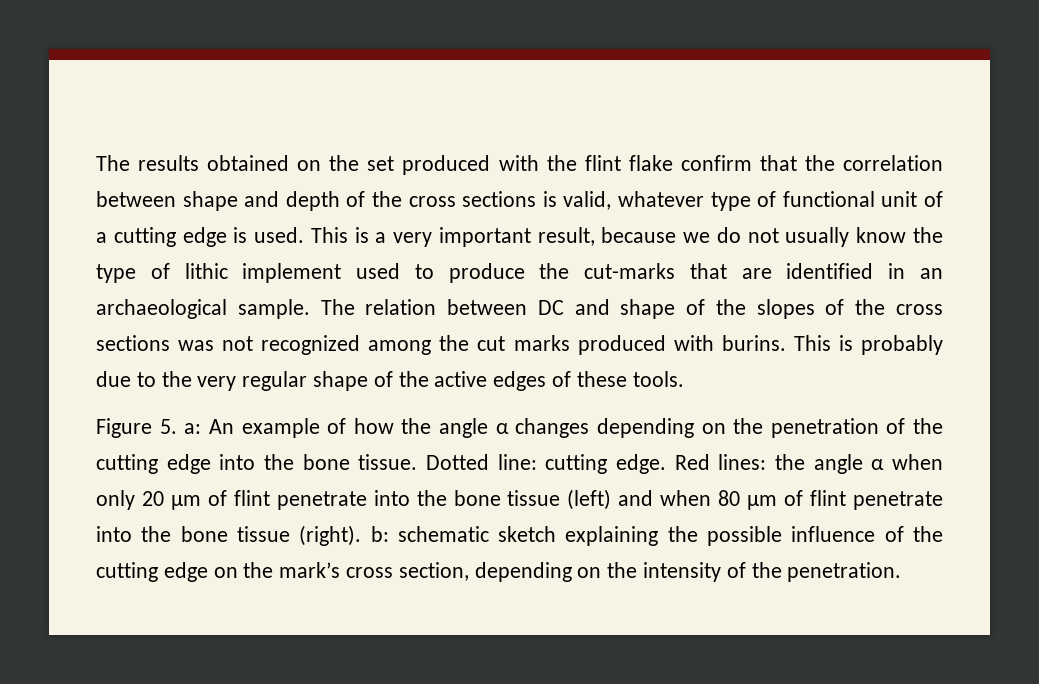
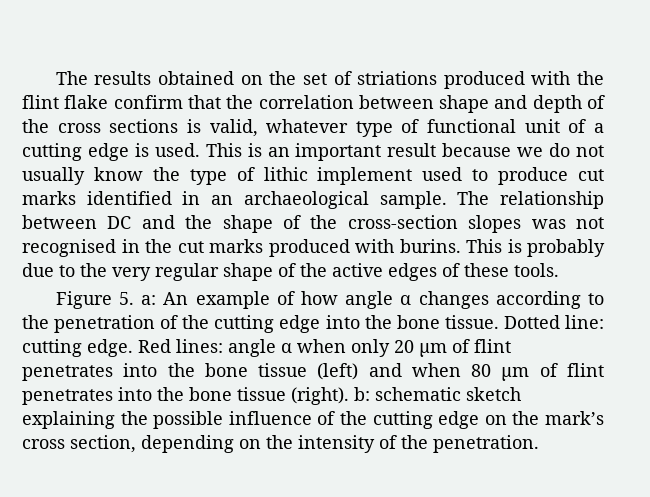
- The results obtained on the set produced with the flint flake confirm that the correlation between shape and depth of the cross sections is valid, whatever type of functional unit of a cutting edge is used.
+ The results obtained on the set of striations produced with the flint flake confirm that the correlation between shape and depth of the cross sections is valid, whatever type of functional unit of a cutting edge is used.
- This is a very important result, because we do not usually know the type of lithic implement used to produce the cut-marks that are identified in an archaeological sample.
+ This is an important result because we do not usually know the type of lithic implement used to produce cut marks identified in an archaeological sample.
- The relation between DC and shape of the slopes of the cross sections was not recognized among the cut marks produced with burins.
+ The relationship between DC and the shape of the cross-section slopes was not recognised in the cut marks produced with burins.
- Figure 5. a: An example of how the angle α changes depending on the penetration of the cutting edge into the bone tissue.
+ Figure 5. a: An example of how angle α changes according to the penetration of the cutting edge into the bone tissue.
- Red lines: the angle α when only 20 μm of flint penetrate into the bone tissue (left) and when 80 μm of flint penetrate into the bone tissue (right). b: schematic sketch explaining the possible influence of the cutting edge on the mark’s cross section, depending on the intensity of the penetration.
+ Red lines: angle α when only 20 μm of flint penetrates into the bone tissue (left) and when 80 μm of flint penetrates into the bone tissue (right). b: schematic sketch explaining the possible influence of the cutting edge on the mark’s cross section, depending on the intensity of the penetration.

